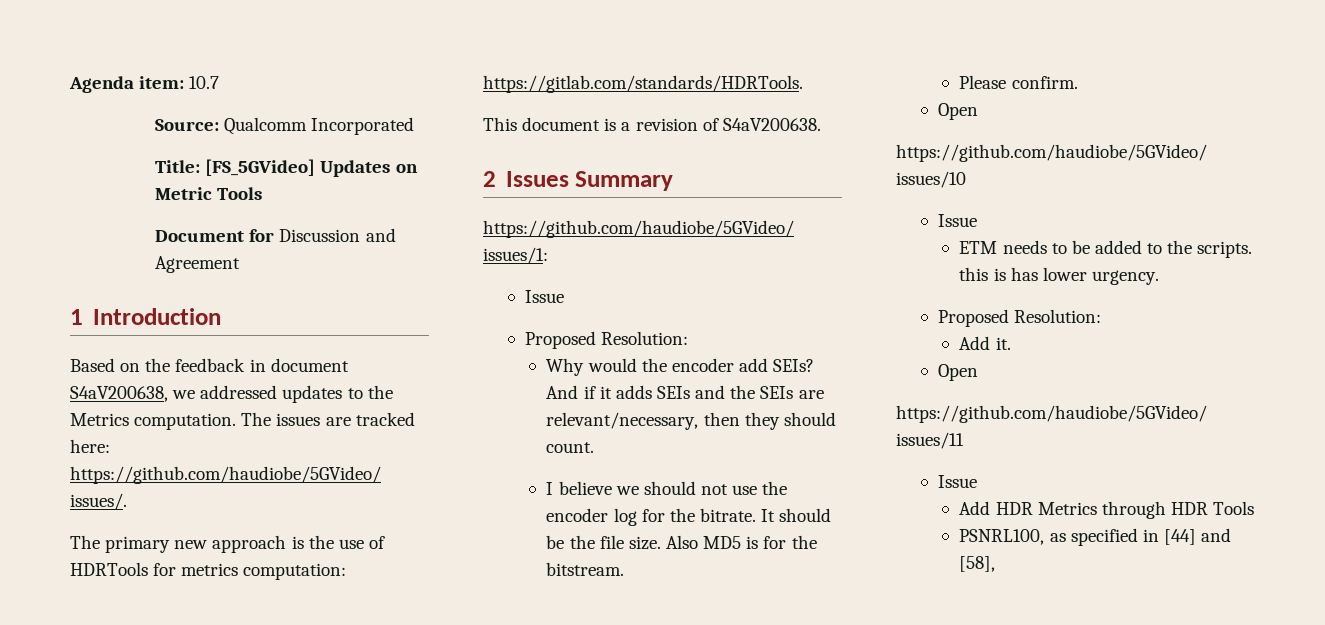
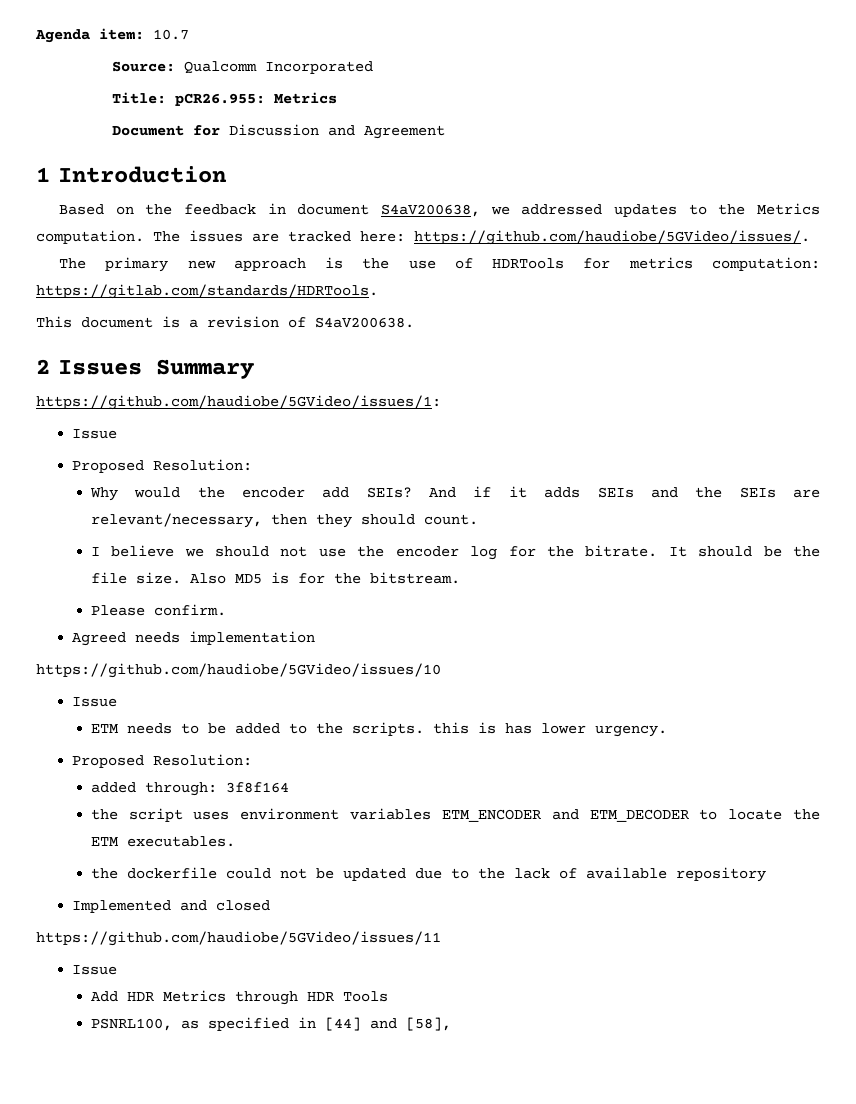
- Title: [FS_5GVideo] Updates on Metric Tools
+ Title: pCR26.955: Metrics
  Please confirm.
- Open
+ Agreed needs implementation
- Add it.
- Open
+ added through: 3f8f164
+ the script uses environment variables ETM_ENCODER and ETM_DECODER to locate the ETM executables.
+ the dockerfile could not be updated due to the lack of available repository
+ Implemented and closed

